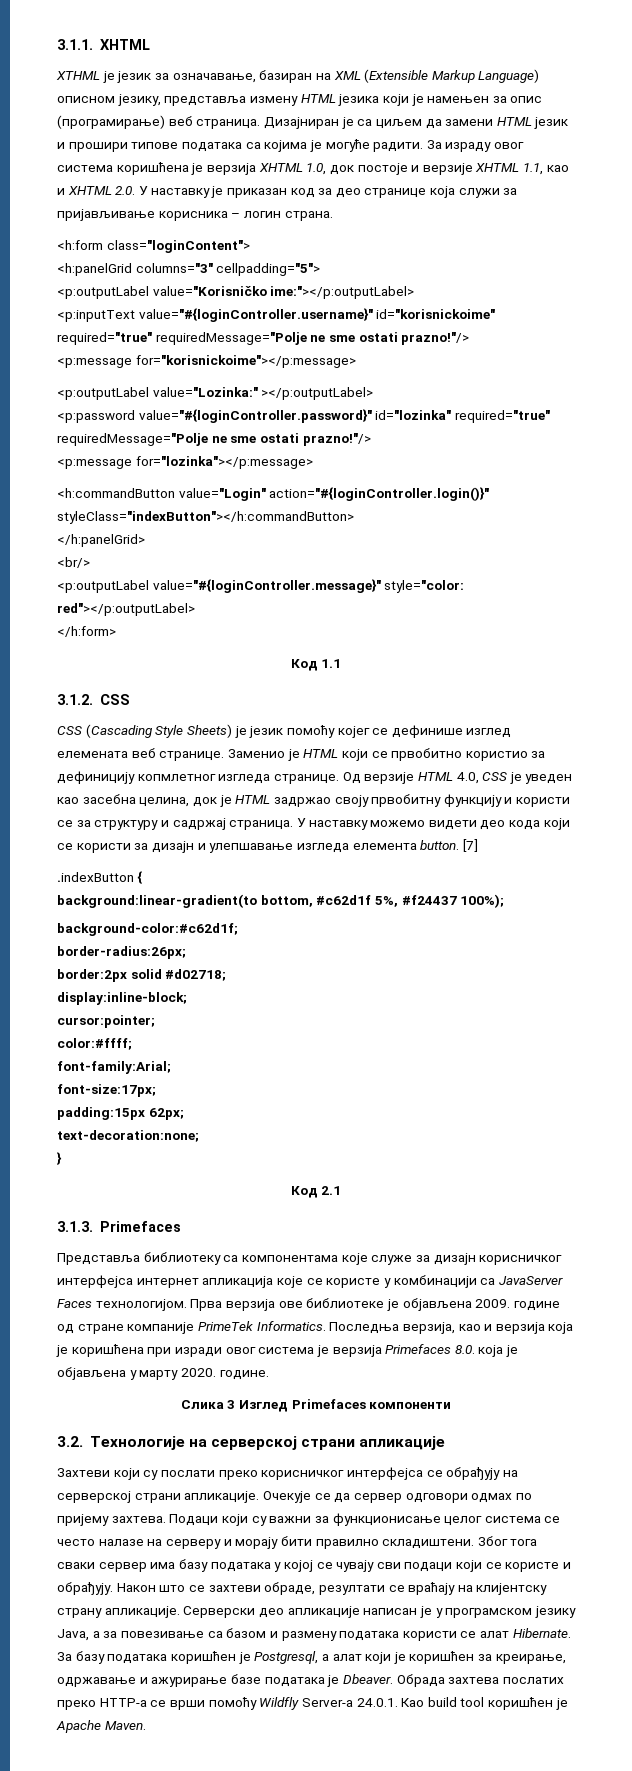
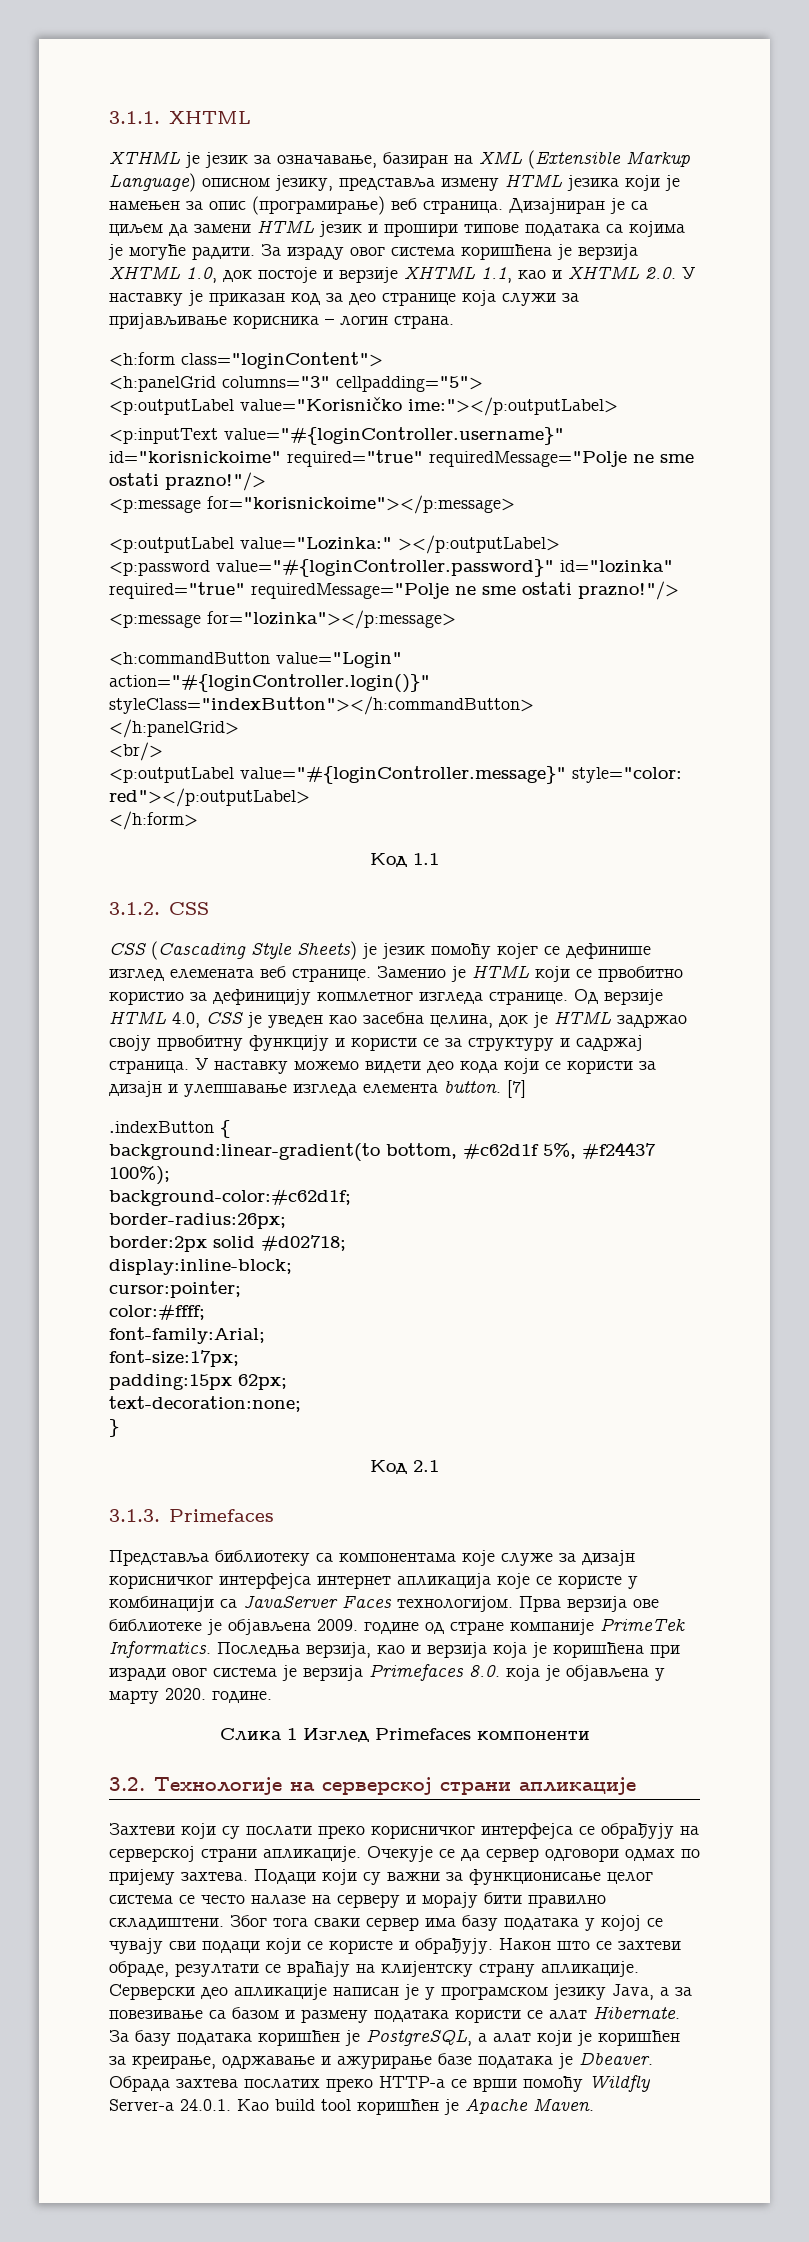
- Слика 3 Изглед Primefaces компоненти
+ Слика 1 Изглед Primefaces компоненти
- За базу података коришћен је Postgresql, а алат који је коришћен за креирање, одржавање и ажурирање базе података је Dbeaver.
+ За базу података коришћен је PostgreSQL, а алат који је коришћен за креирање, одржавање и ажурирање базе података је Dbeaver.

